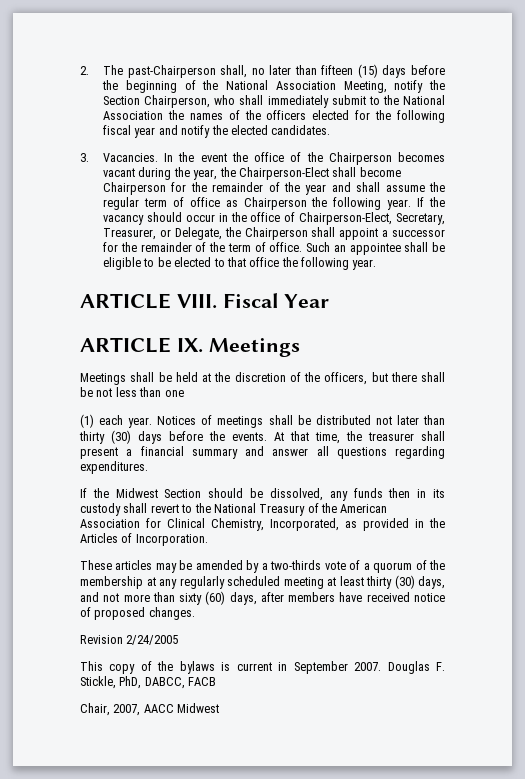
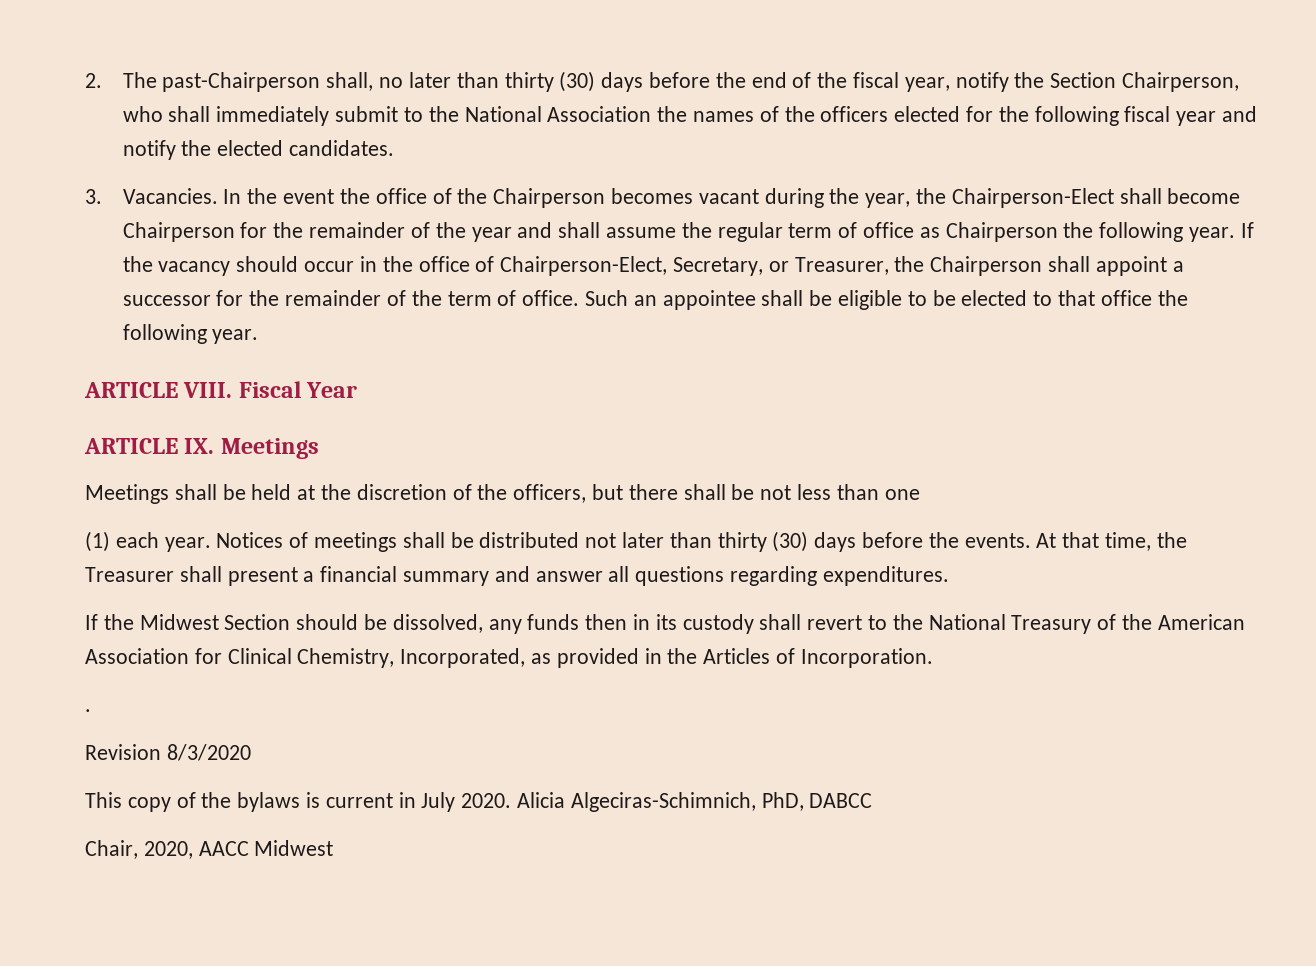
- 2. The past-Chairperson shall, no later than fifteen (15) days before the beginning of the National Association Meeting, notify the Section Chairperson, who shall immediately submit to the National Association the names of the officers elected for the following fiscal year and notify the elected candidates.
+ 2. The past-Chairperson shall, no later than thirty (30) days before the end of the fiscal year, notify the Section Chairperson, who shall immediately submit to the National Association the names of the officers elected for the following fiscal year and notify the elected candidates.
- If the vacancy should occur in the office of Chairperson-Elect, Secretary, Treasurer, or Delegate, the Chairperson shall appoint a successor for the remainder of the term of office.
+ If the vacancy should occur in the office of Chairperson-Elect, Secretary, or Treasurer, the Chairperson shall appoint a successor for the remainder of the term of office.
- At that time, the treasurer shall present a financial summary and answer all questions regarding expenditures.
+ At that time, the Treasurer shall present a financial summary and answer all questions regarding expenditures.
- These articles may be amended by a two-thirds vote of a quorum of the membership at any regularly scheduled meeting at least thirty (30) days, and not more than sixty (60) days, after members have received notice of proposed changes.
+ .
- Revision 2/24/2005
+ Revision 8/3/2020
- This copy of the bylaws is current in September 2007. Douglas F. Stickle, PhD, DABCC, FACB
+ This copy of the bylaws is current in July 2020. Alicia Algeciras-Schimnich, PhD, DABCC
- Chair, 2007, AACC Midwest
+ Chair, 2020, AACC Midwest

